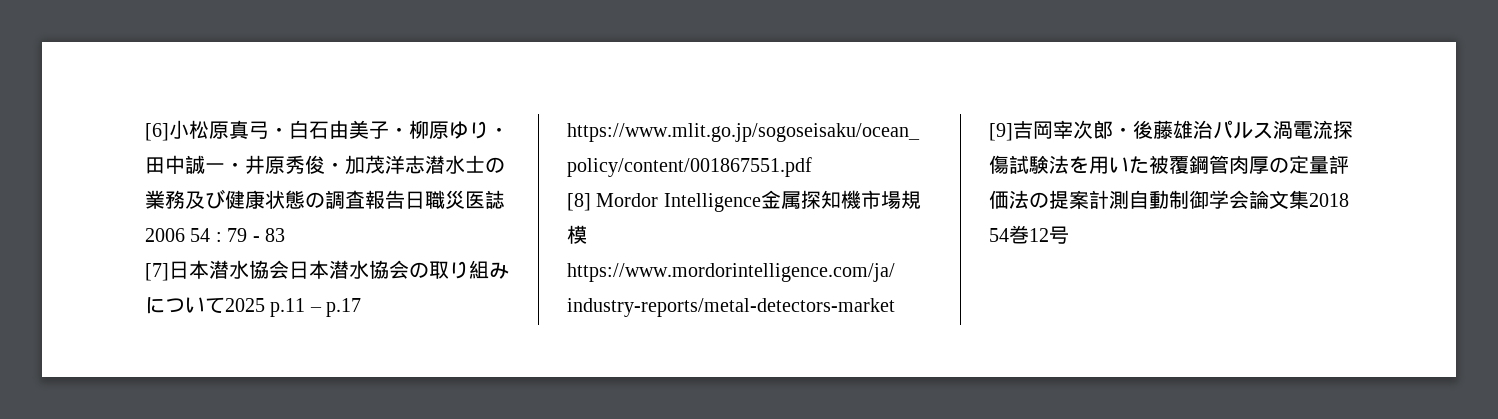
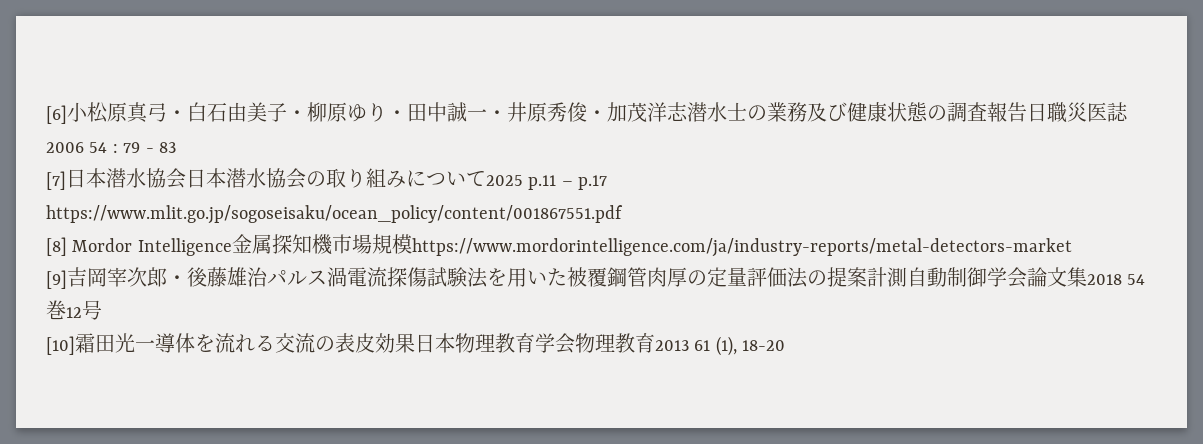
+ [10]霜田光一導体を流れる交流の表皮効果日本物理教育学会物理教育2013 61 (1), 18-20

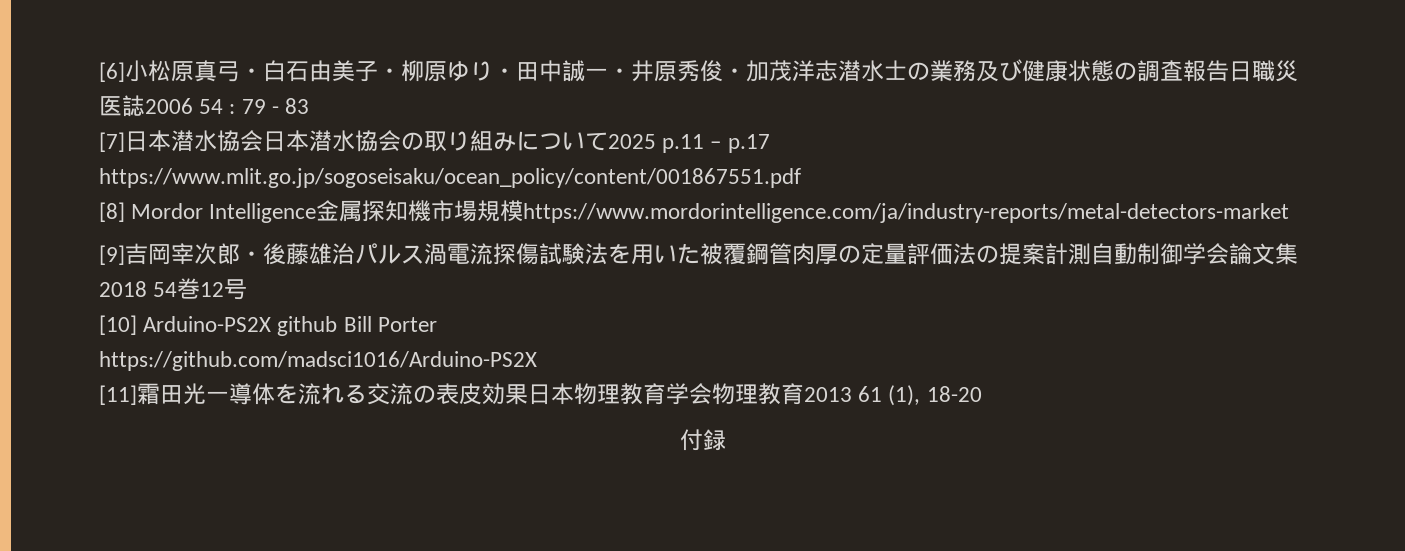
- [10]霜田光一導体を流れる交流の表皮効果日本物理教育学会物理教育2013 61 (1), 18-20
+ [10] Arduino-PS2X github Bill Porter
+ https://github.com/madsci1016/Arduino-PS2X
+ [11]霜田光一導体を流れる交流の表皮効果日本物理教育学会物理教育2013 61 (1), 18-20
+ 付録

